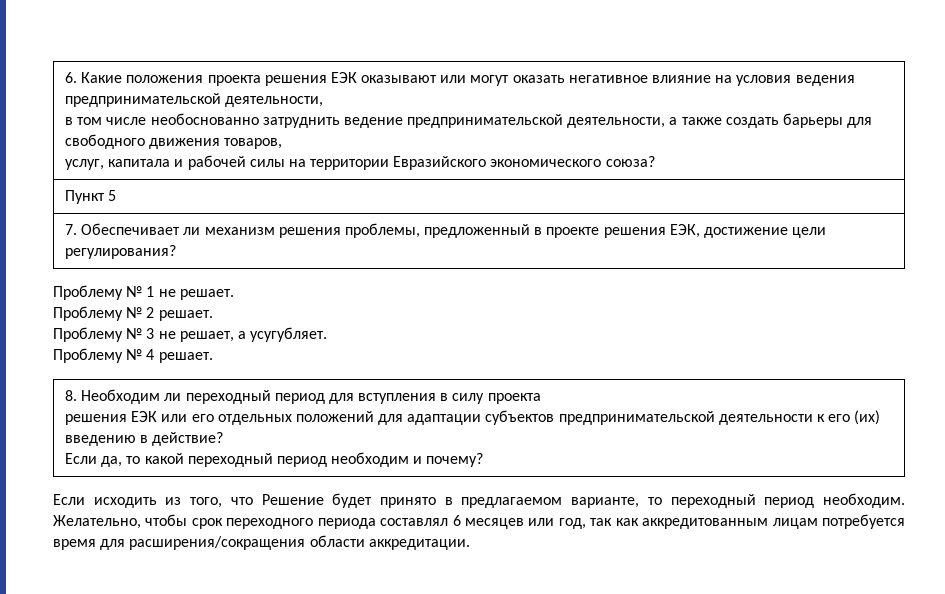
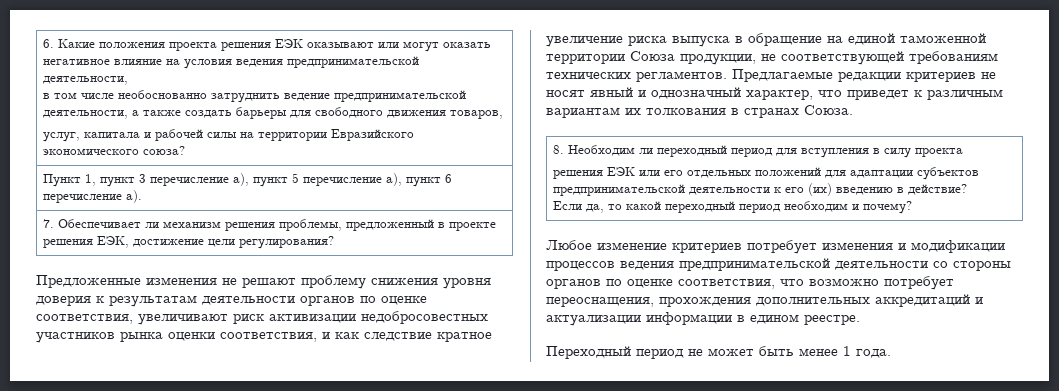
- Пункт 5
+ Пункт 1, пункт 3 перечисление а), пункт 5 перечисление а), пункт 6 перечисление а).
- Проблему № 1 не решает.
- Проблему № 2 решает.
- Проблему № 3 не решает, а усугубляет.
- Проблему № 4 решает.
+ Предложенные изменения не решают проблему снижения уровня доверия к результатам деятельности органов по оценке соответствия, увеличивают риск активизации недобросовестных участников рынка оценки соответствия, и как следствие кратное увеличение риска выпуска в обращение на единой таможенной территории Союза продукции, не соответствующей требованиям технических регламентов. Предлагаемые редакции критериев не носят явный и однозначный характер, что приведет к различным вариантам их толкования в странах Союза.
- Если исходить из того, что Решение будет принято в предлагаемом варианте, то переходный период необходим. Желательно, чтобы срок переходного периода составлял 6 месяцев или год, так как аккредитованным лицам потребуется время для расширения/сокращения области аккредитации.
+ Любое изменение критериев потребует изменения и модификации процессов ведения предпринимательской деятельности со стороны органов по оценке соответствия, что возможно потребует переоснащения, прохождения дополнительных аккредитаций и актуализации информации в едином реестре.
+ Переходный период не может быть менее 1 года.

